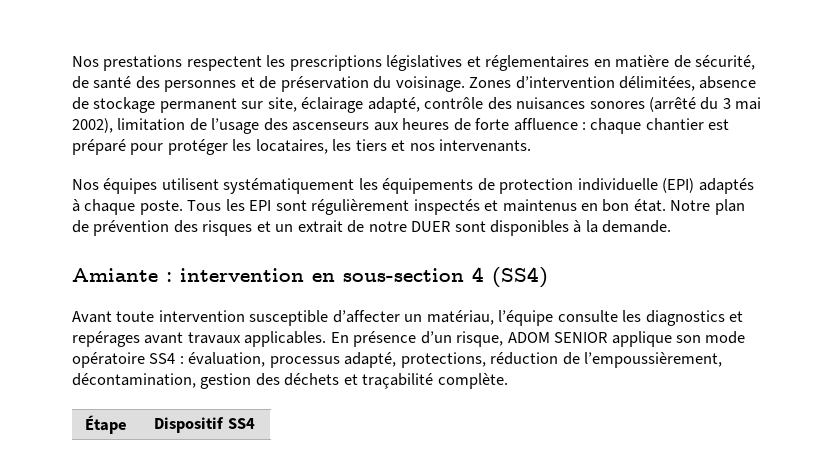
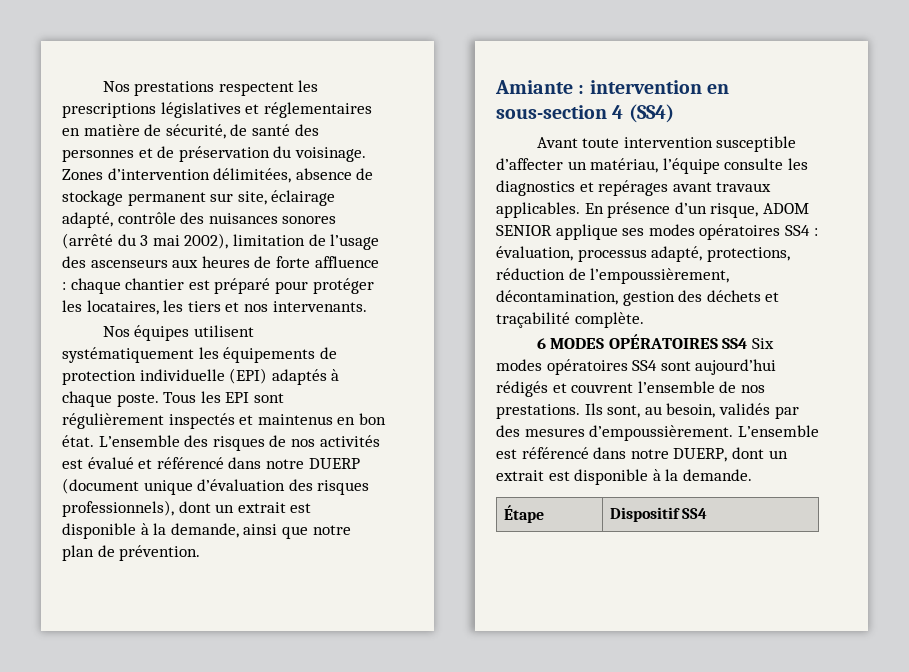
- Notre plan de prévention des risques et un extrait de notre DUER sont disponibles à la demande.
+ L’ensemble des risques de nos activités est évalué et référencé dans notre DUERP (document unique d’évaluation des risques professionnels), dont un extrait est disponible à la demande, ainsi que notre plan de prévention.
- En présence d’un risque, ADOM SENIOR applique son mode opératoire SS4 : évaluation, processus adapté, protections, réduction de l’empoussièrement, décontamination, gestion des déchets et traçabilité complète.
+ En présence d’un risque, ADOM SENIOR applique ses modes opératoires SS4 : évaluation, processus adapté, protections, réduction de l’empoussièrement, décontamination, gestion des déchets et traçabilité complète.
+ 6 MODES OPÉRATOIRES SS4 Six modes opératoires SS4 sont aujourd’hui rédigés et couvrent l’ensemble de nos prestations. Ils sont, au besoin, validés par des mesures d’empoussièrement. L’ensemble est référencé dans notre DUERP, dont un extrait est disponible à la demande.

